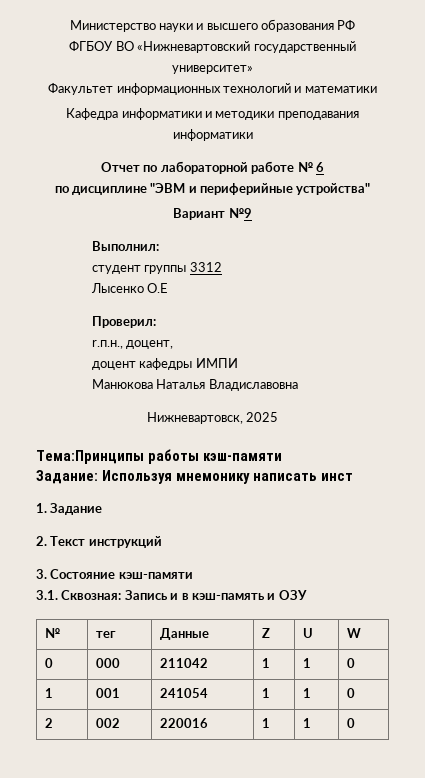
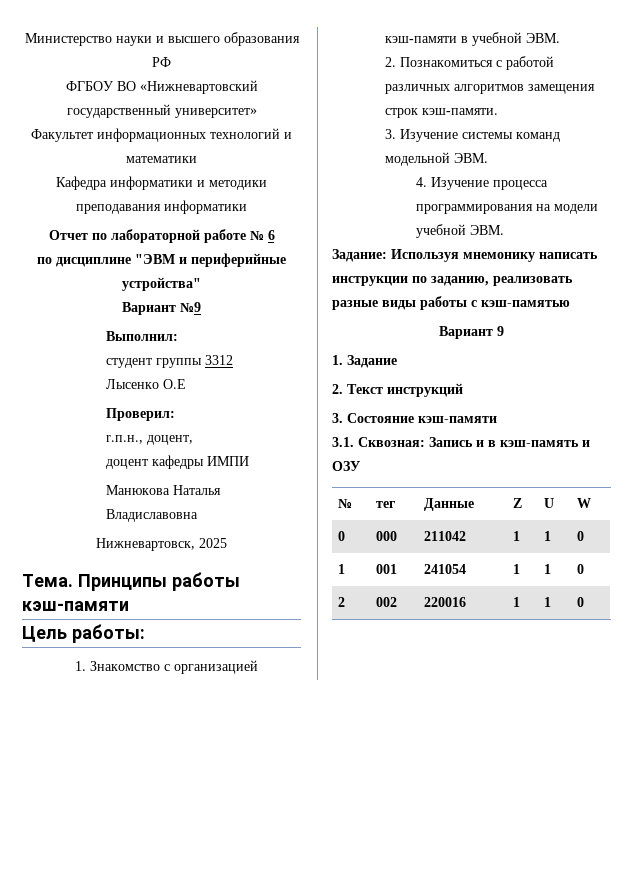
- Тема:Принципы работы кэш-памяти
+ Тема. Принципы работы кэш-памяти
- Задание: Используя мнемонику написать инст
+ Цель работы:
+ 1. Знакомство с организацией кэш-памяти в учебной ЭВМ.
+ 2. Познакомиться с работой различных алгоритмов замещения строк кэш-памяти.
+ 3. Изучение системы команд модельной ЭВМ.
+ 4. Изучение процесса программирования на модели учебной ЭВМ.
+ Задание: Используя мнемонику написать инструкции по заданию, реализовать разные виды работы с кэш-памятью
+ Вариант 9

